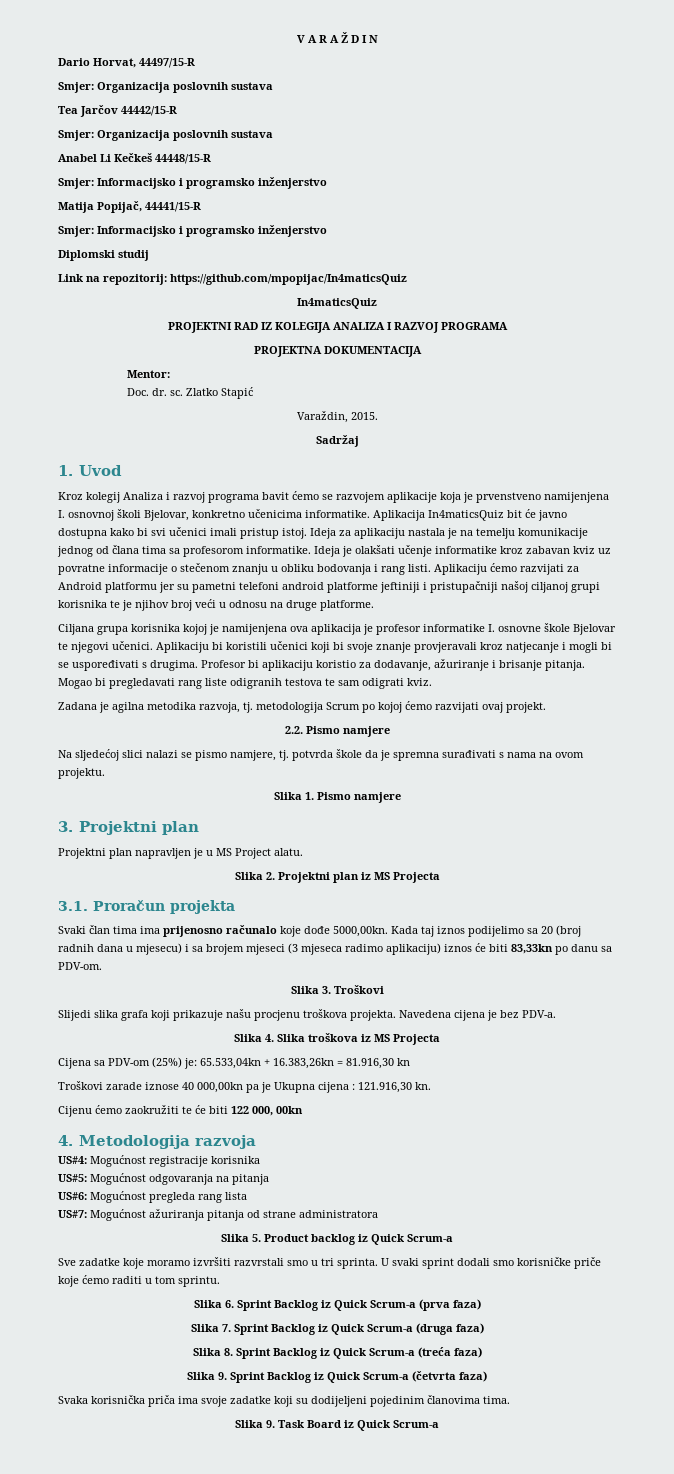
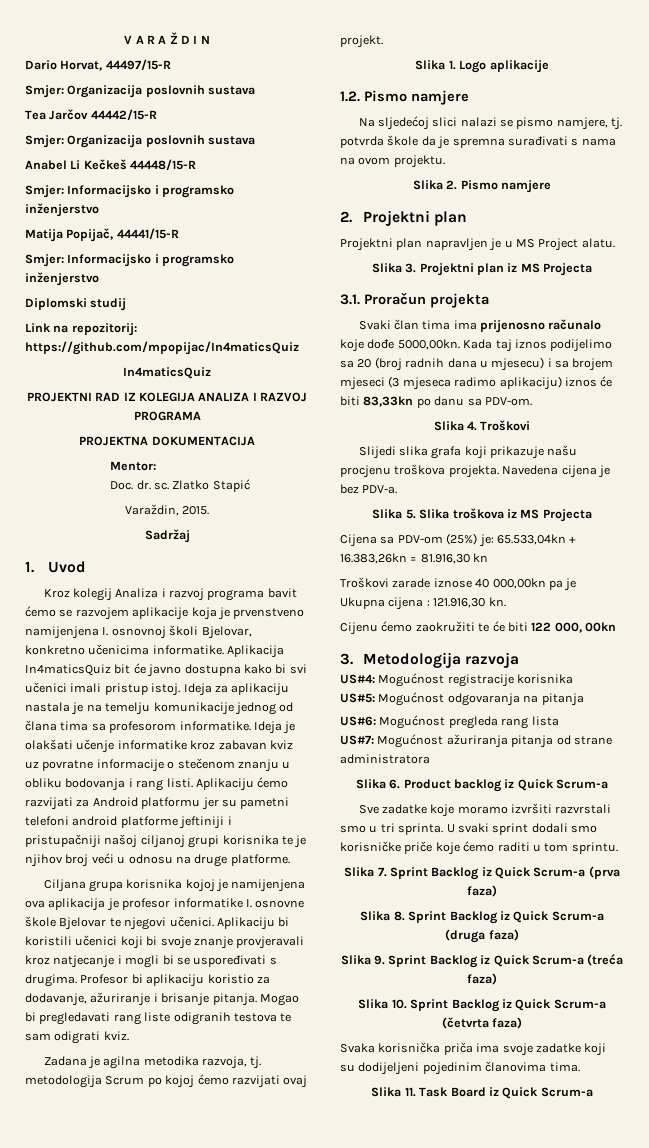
- 2.2. Pismo namjere
+ Slika 1. Logo aplikacije
+ 1.2. Pismo namjere
- Slika 1. Pismo namjere
- 3. Projektni plan
+ Slika 2. Pismo namjere
+ 2. Projektni plan
- Slika 2. Projektni plan iz MS Projecta
+ Slika 3. Projektni plan iz MS Projecta
- Slika 3. Troškovi
+ Slika 4. Troškovi
- Slika 4. Slika troškova iz MS Projecta
+ Slika 5. Slika troškova iz MS Projecta
- 4. Metodologija razvoja
+ 3. Metodologija razvoja
- Slika 5. Product backlog iz Quick Scrum-a
+ Slika 6. Product backlog iz Quick Scrum-a
- Slika 6. Sprint Backlog iz Quick Scrum-a (prva faza)
+ Slika 7. Sprint Backlog iz Quick Scrum-a (prva faza)
- Slika 7. Sprint Backlog iz Quick Scrum-a (druga faza)
+ Slika 8. Sprint Backlog iz Quick Scrum-a (druga faza)
- Slika 8. Sprint Backlog iz Quick Scrum-a (treća faza)
+ Slika 9. Sprint Backlog iz Quick Scrum-a (treća faza)
- Slika 9. Sprint Backlog iz Quick Scrum-a (četvrta faza)
+ Slika 10. Sprint Backlog iz Quick Scrum-a (četvrta faza)
- Slika 9. Task Board iz Quick Scrum-a
+ Slika 11. Task Board iz Quick Scrum-a

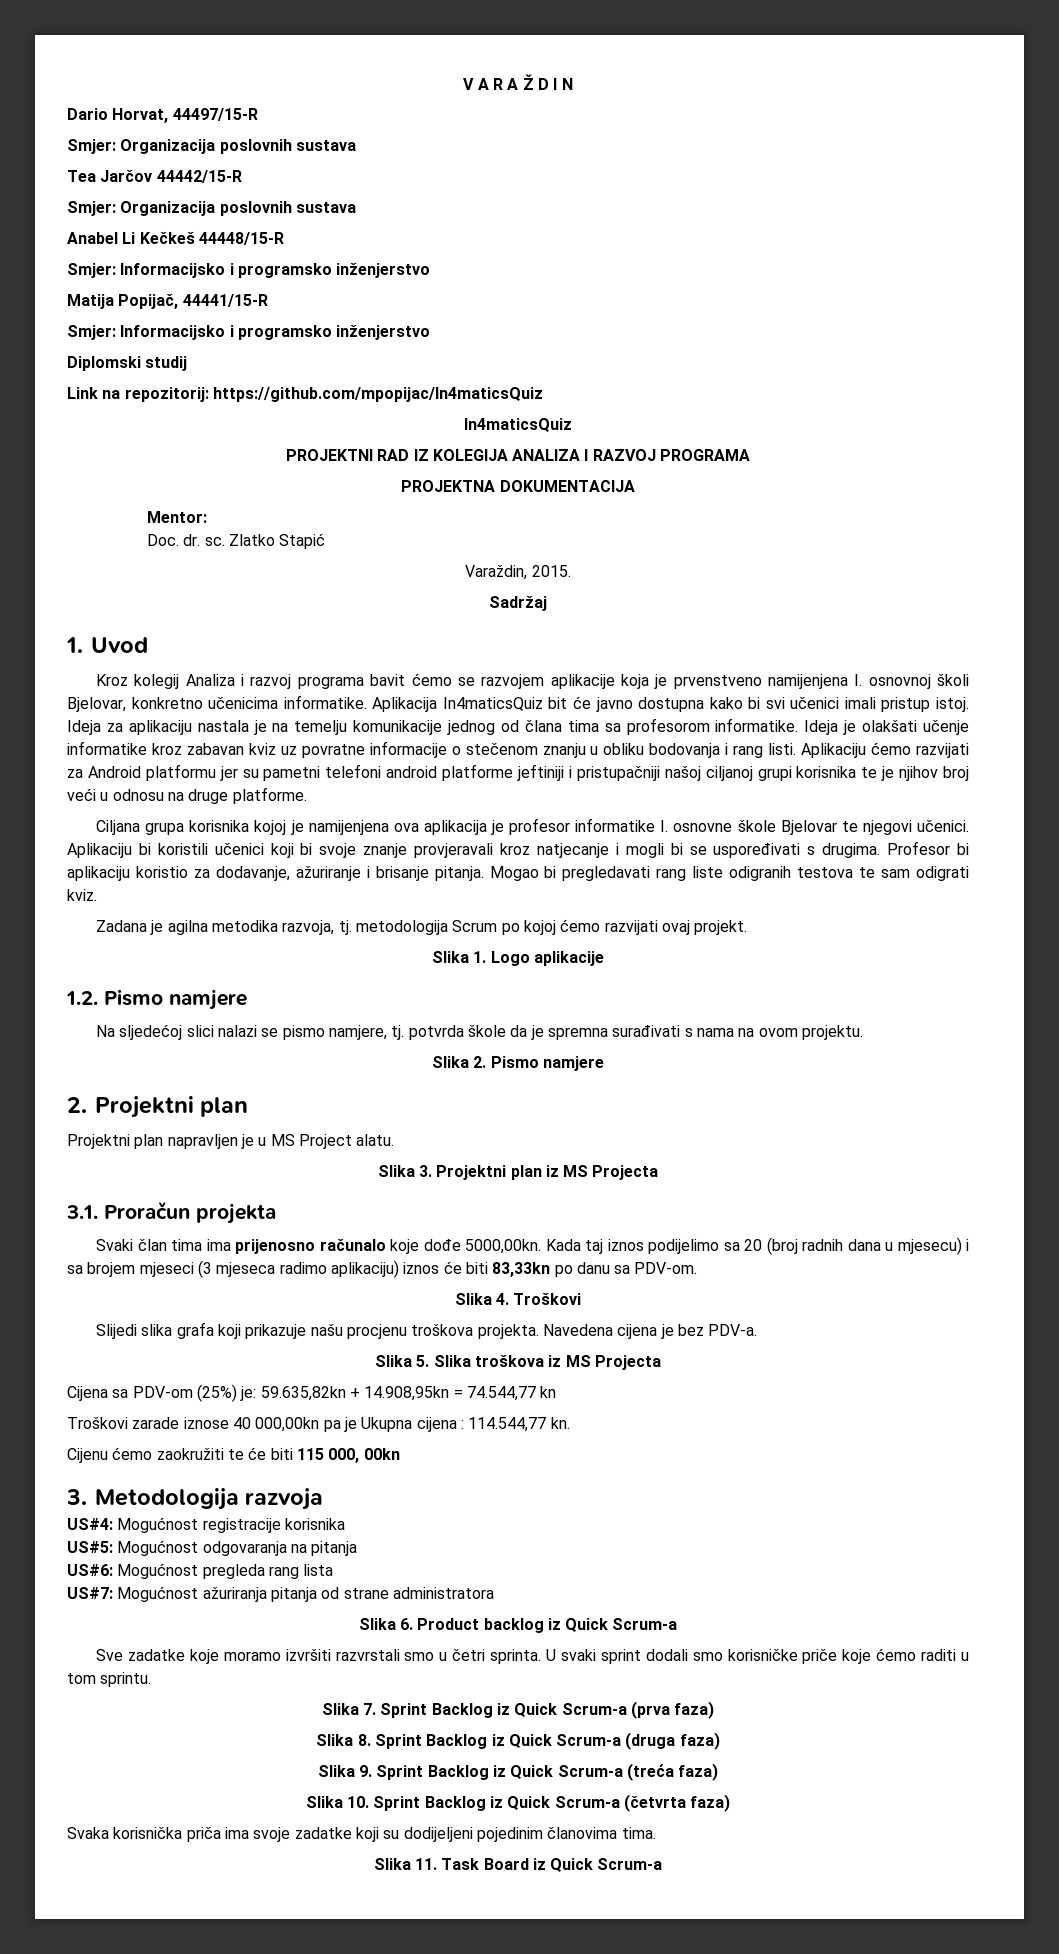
- Cijena sa PDV-om (25%) je: 65.533,04kn + 16.383,26kn = 81.916,30 kn
+ Cijena sa PDV-om (25%) je: 59.635,82kn + 14.908,95kn = 74.544,77 kn
- Troškovi zarade iznose 40 000,00kn pa je Ukupna cijena : 121.916,30 kn.
+ Troškovi zarade iznose 40 000,00kn pa je Ukupna cijena : 114.544,77 kn.
- Cijenu ćemo zaokružiti te će biti 122 000, 00kn
+ Cijenu ćemo zaokružiti te će biti 115 000, 00kn
- Sve zadatke koje moramo izvršiti razvrstali smo u tri sprinta.
+ Sve zadatke koje moramo izvršiti razvrstali smo u četri sprinta.

